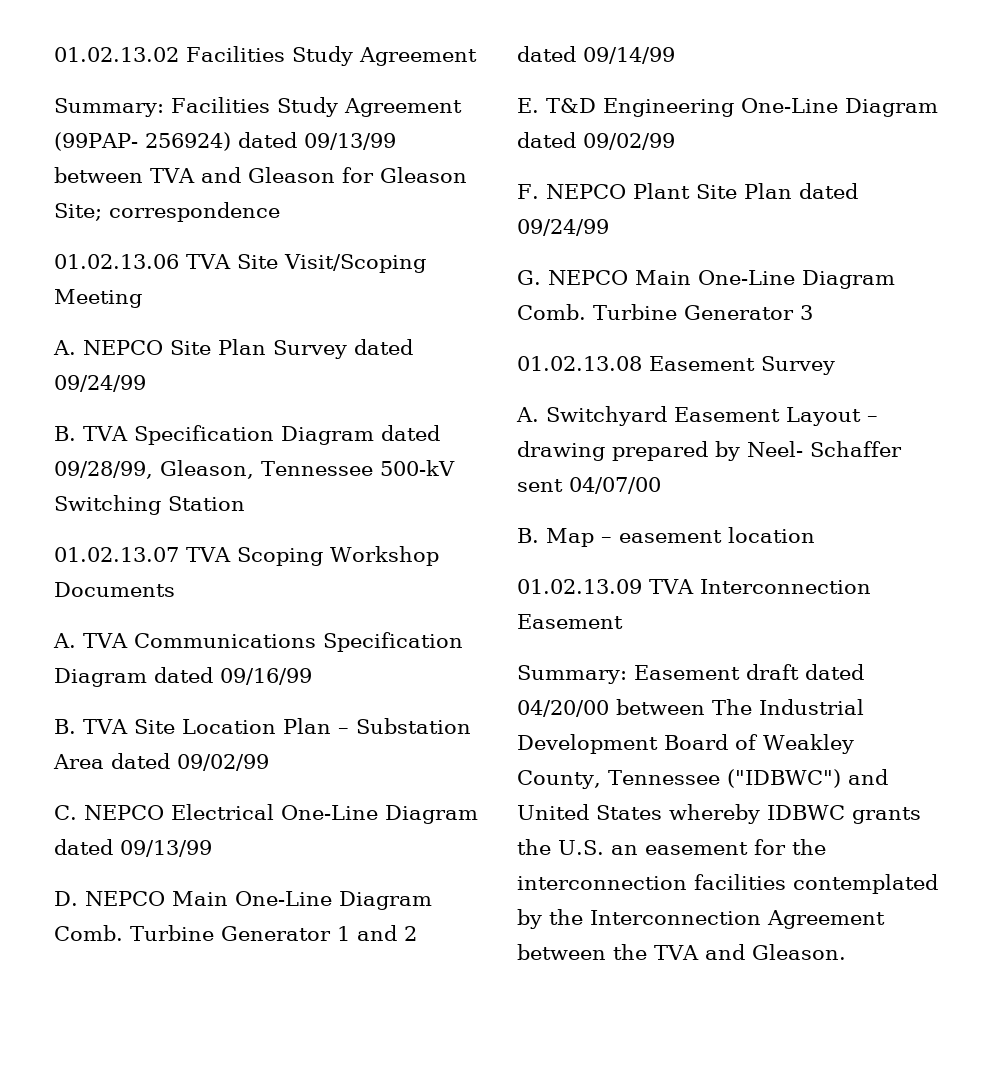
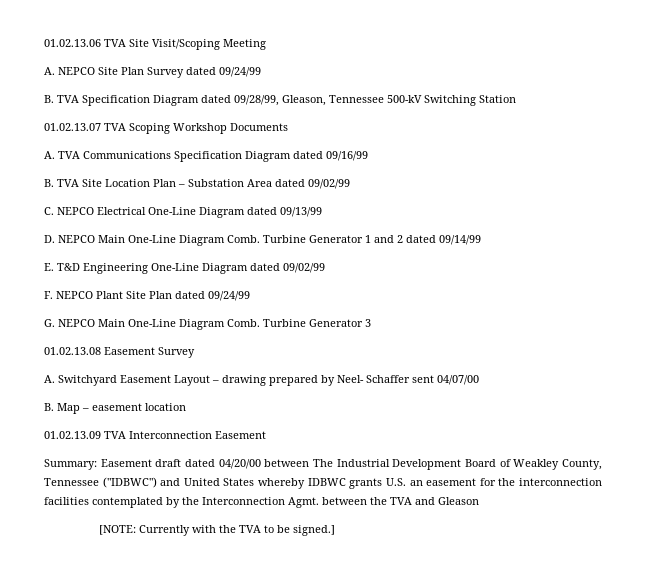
- 01.02.13.02 Facilities Study Agreement
- Summary: Facilities Study Agreement (99PAP- 256924) dated 09/13/99 between TVA and Gleason for Gleason Site; correspondence
- Summary: Easement draft dated 04/20/00 between The Industrial Development Board of Weakley County, Tennessee ("IDBWC") and United States whereby IDBWC grants the U.S. an easement for the interconnection facilities contemplated by the Interconnection Agreement between the TVA and Gleason.
+ Summary: Easement draft dated 04/20/00 between The Industrial Development Board of Weakley County, Tennessee ("IDBWC") and United States whereby IDBWC grants U.S. an easement for the interconnection facilities contemplated by the Interconnection Agmt. between the TVA and Gleason
+ [NOTE: Currently with the TVA to be signed.]

